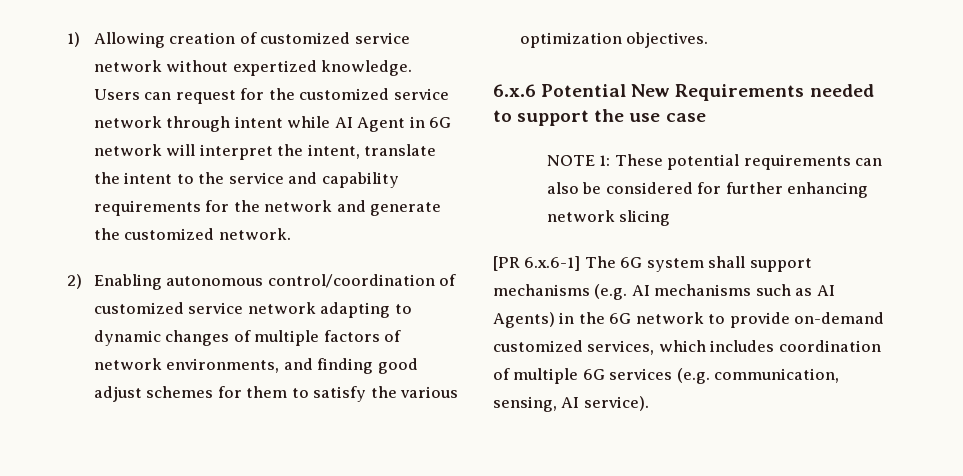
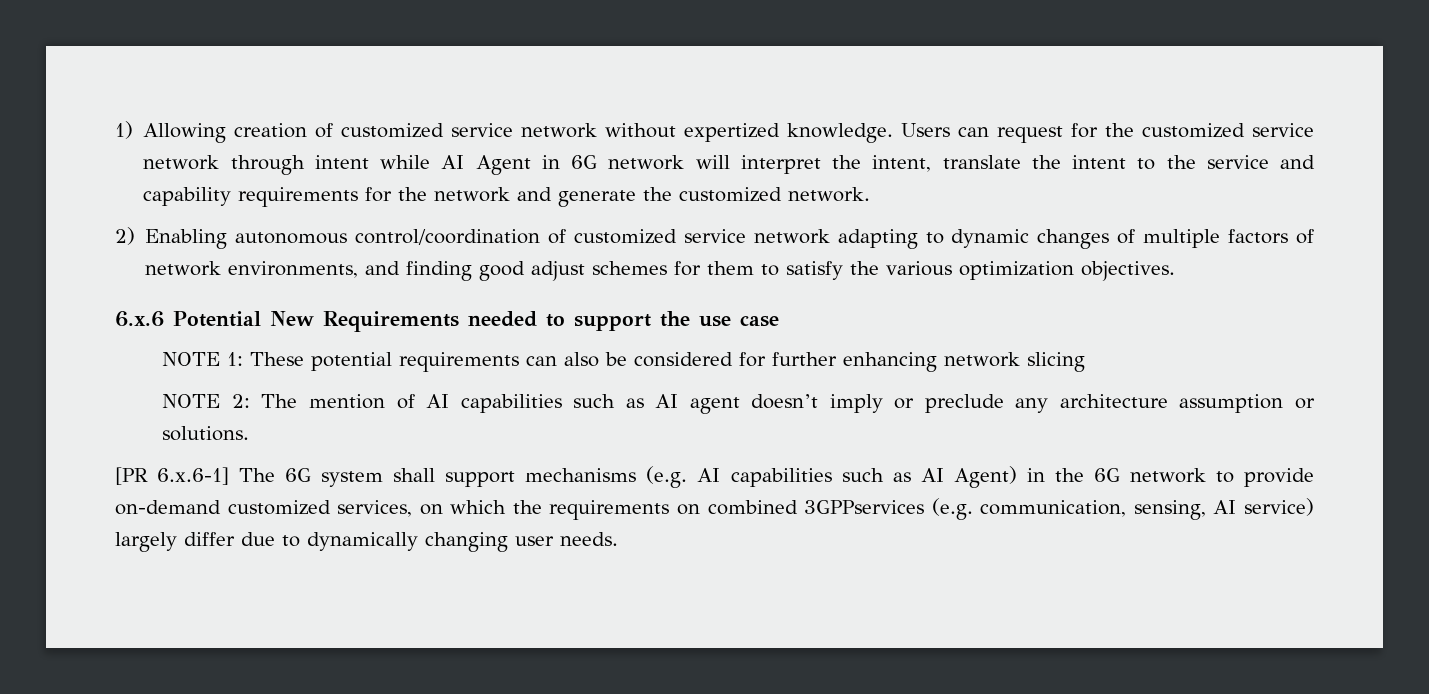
+ NOTE 2: The mention of AI capabilities such as AI agent doesn’t imply or preclude any architecture assumption or solutions.
- [PR 6.x.6-1] The 6G system shall support mechanisms (e.g. AI mechanisms such as AI Agents) in the 6G network to provide on-demand customized services, which includes coordination of multiple 6G services (e.g. communication, sensing, AI service).
+ [PR 6.x.6-1] The 6G system shall support mechanisms (e.g. AI capabilities such as AI Agent) in the 6G network to provide on-demand customized services, on which the requirements on combined 3GPPservices (e.g. communication, sensing, AI service) largely differ due to dynamically changing user needs.

